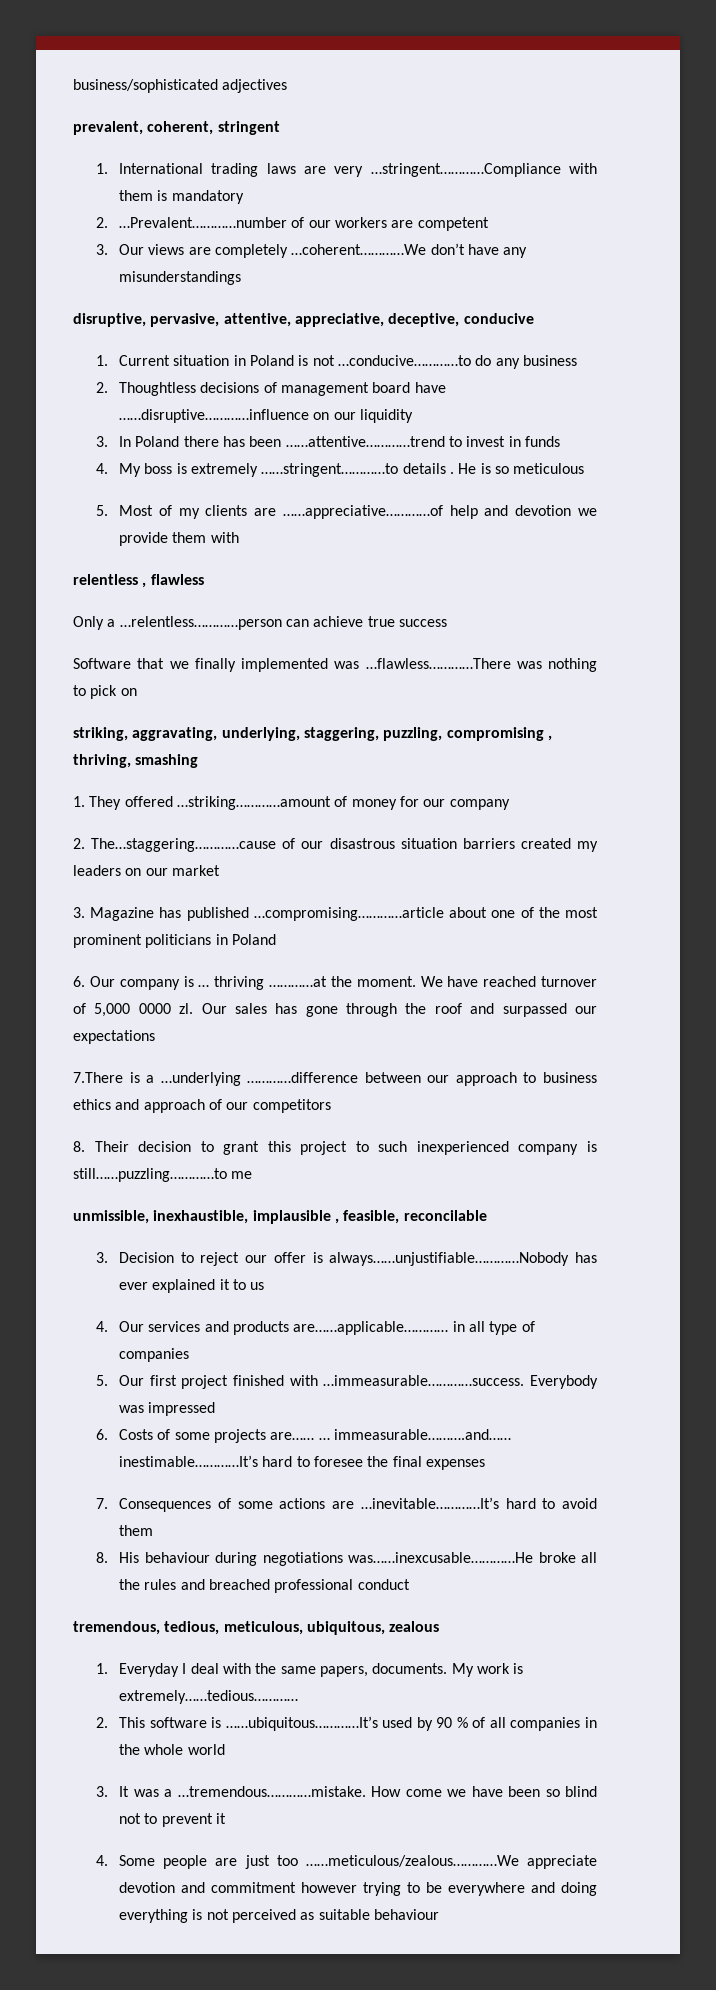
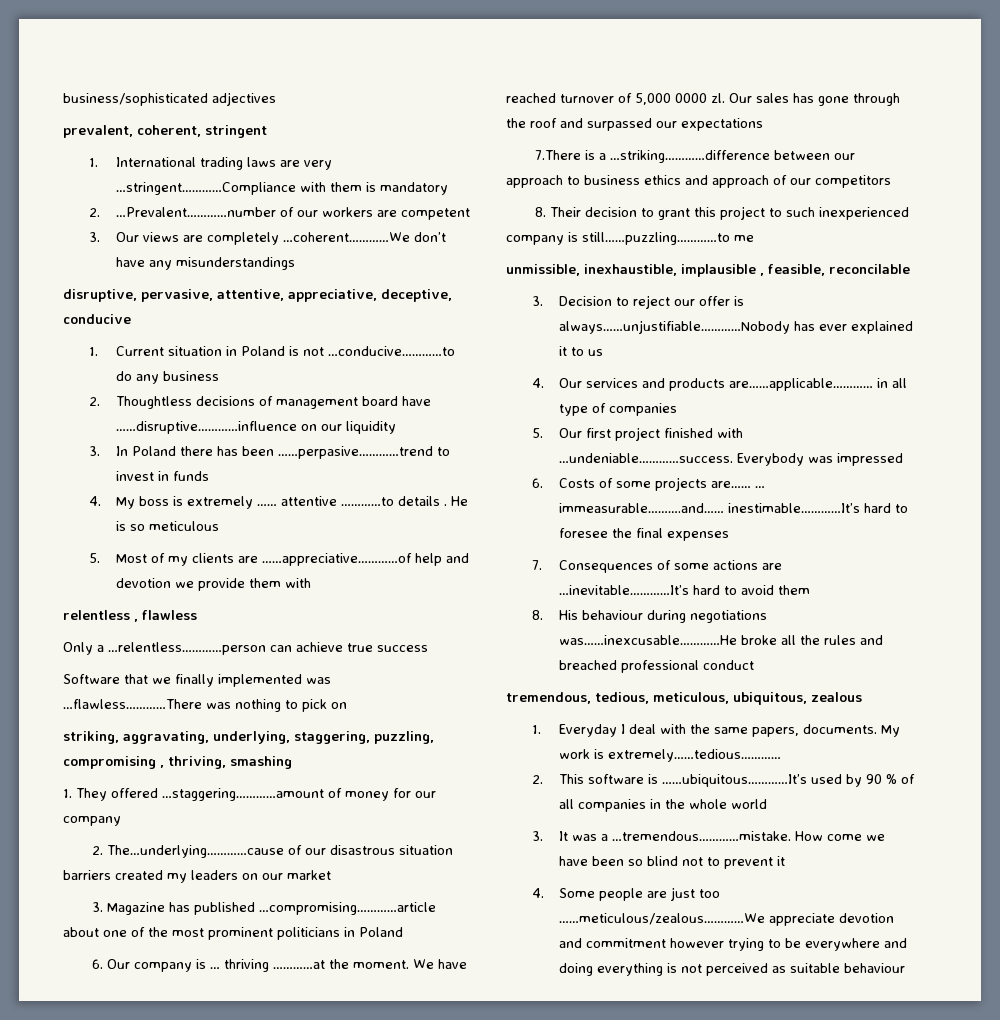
- 3. In Poland there has been ……attentive…………trend to invest in funds
+ 3. In Poland there has been ……perpasive…………trend to invest in funds
- 4. My boss is extremely ……stringent…………to details .
+ 4. My boss is extremely …… attentive …………to details .
- 1. They offered …striking…………amount of money for our company
+ 1. They offered …staggering…………amount of money for our company
- 2. The…staggering…………cause of our disastrous situation barriers created my leaders on our market
+ 2. The…underlying…………cause of our disastrous situation barriers created my leaders on our market
- 7.There is a …underlying …………difference between our approach to business ethics and approach of our competitors
+ 7.There is a …striking…………difference between our approach to business ethics and approach of our competitors
- 5. Our first project finished with …immeasurable…………success.
+ 5. Our first project finished with …undeniable…………success.

